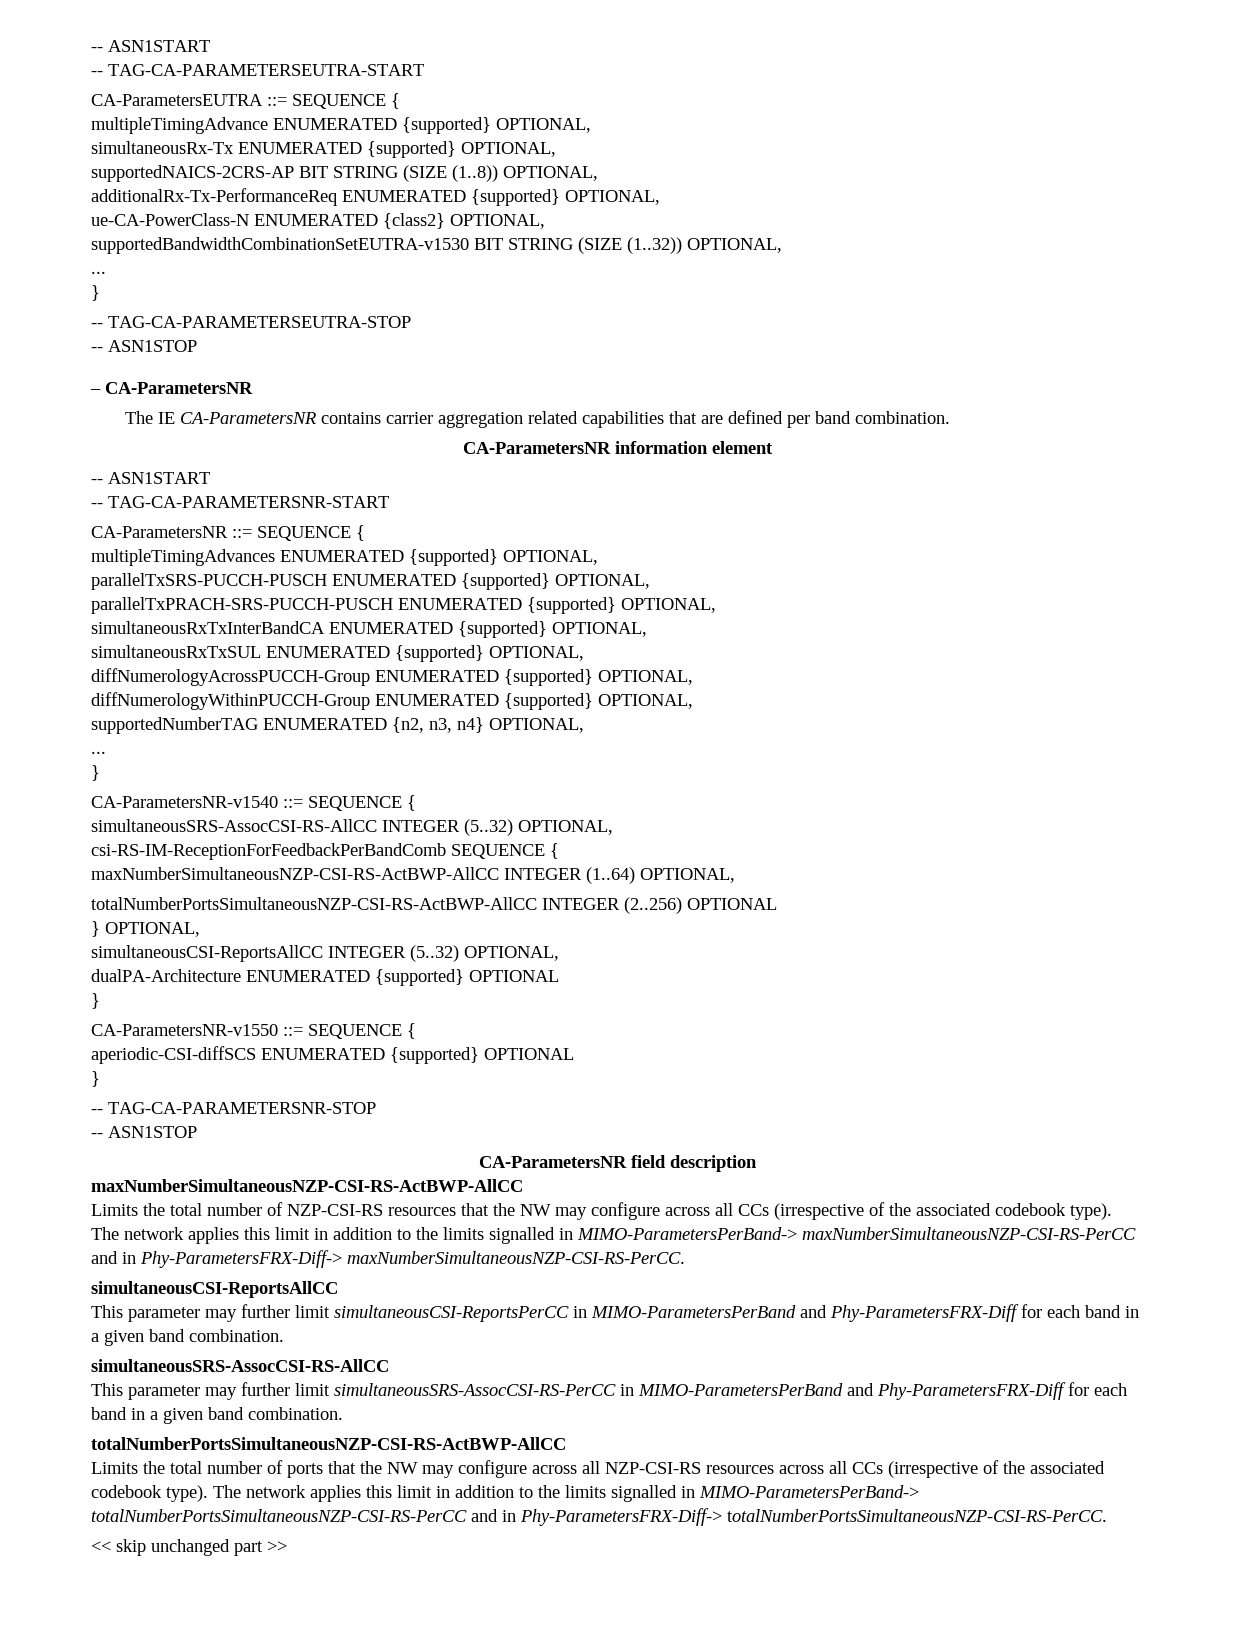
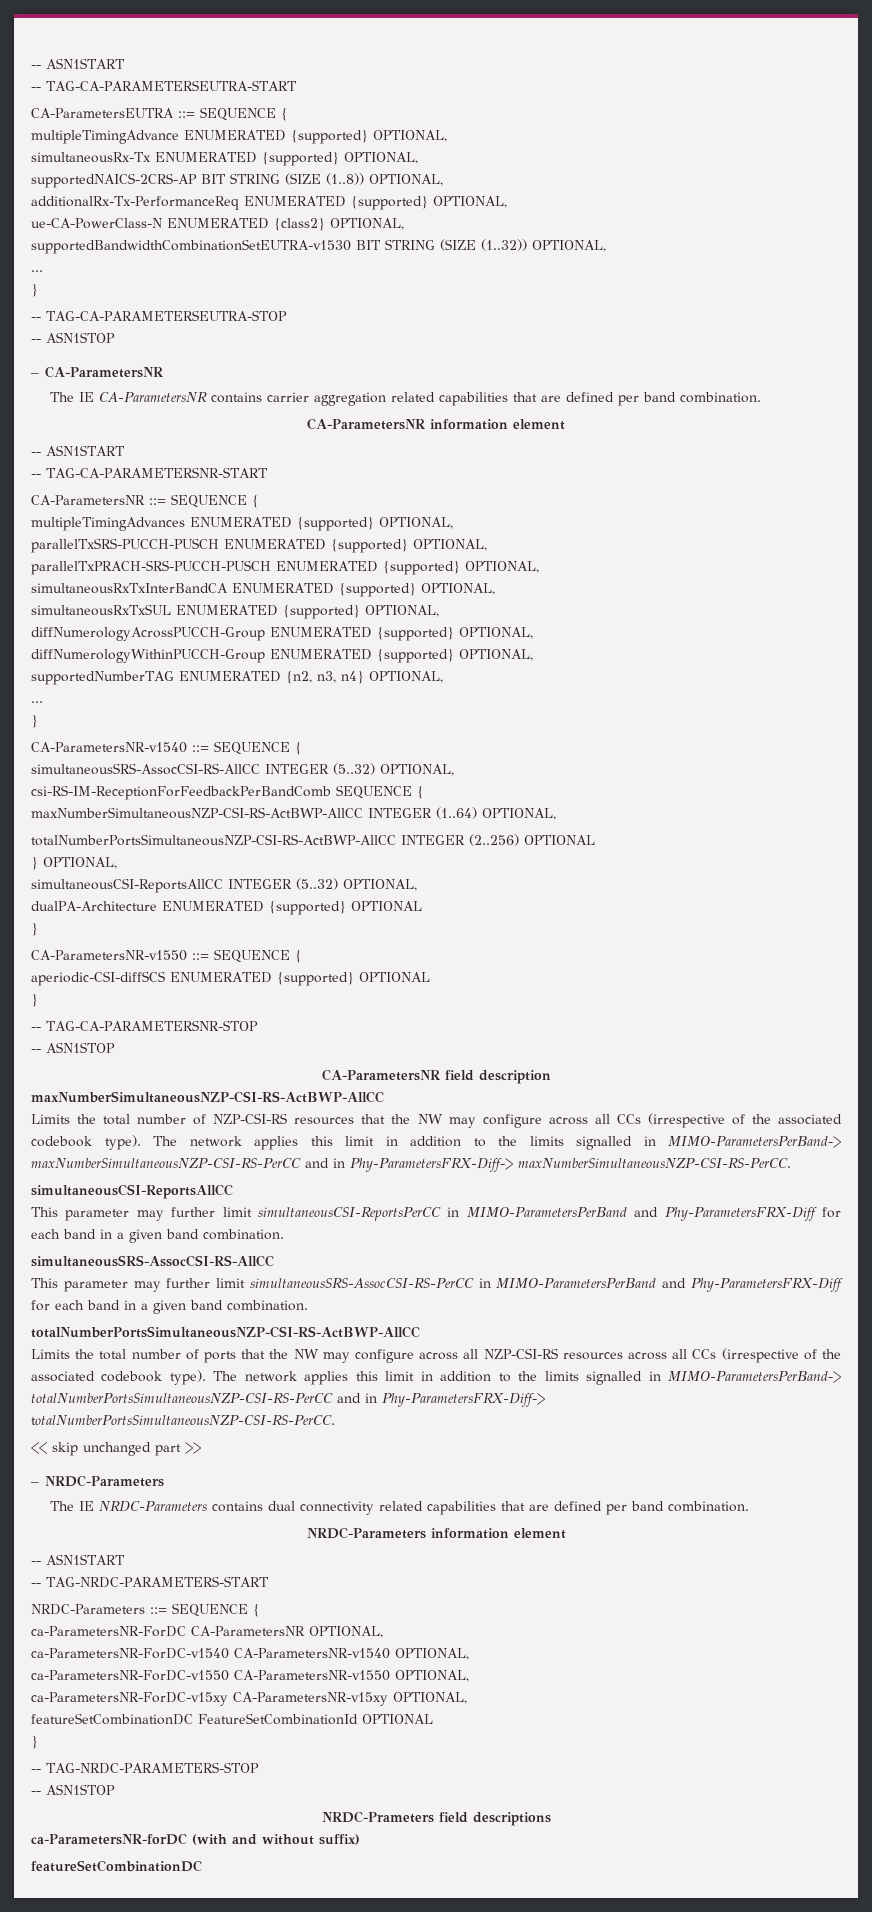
+ – NRDC-Parameters
+ The IE NRDC-Parameters contains dual connectivity related capabilities that are defined per band combination.
+ NRDC-Parameters information element
+ -- ASN1START
+ -- TAG-NRDC-PARAMETERS-START
+ NRDC-Parameters ::= SEQUENCE {
+ ca-ParametersNR-ForDC CA-ParametersNR OPTIONAL,
+ ca-ParametersNR-ForDC-v1540 CA-ParametersNR-v1540 OPTIONAL,
+ ca-ParametersNR-ForDC-v1550 CA-ParametersNR-v1550 OPTIONAL,
+ ca-ParametersNR-ForDC-v15xy CA-ParametersNR-v15xy OPTIONAL,
+ featureSetCombinationDC FeatureSetCombinationId OPTIONAL
+ }
+ -- TAG-NRDC-PARAMETERS-STOP
+ -- ASN1STOP
+ NRDC-Prameters field descriptions
+ ca-ParametersNR-forDC (with and without suffix)
+ featureSetCombinationDC

